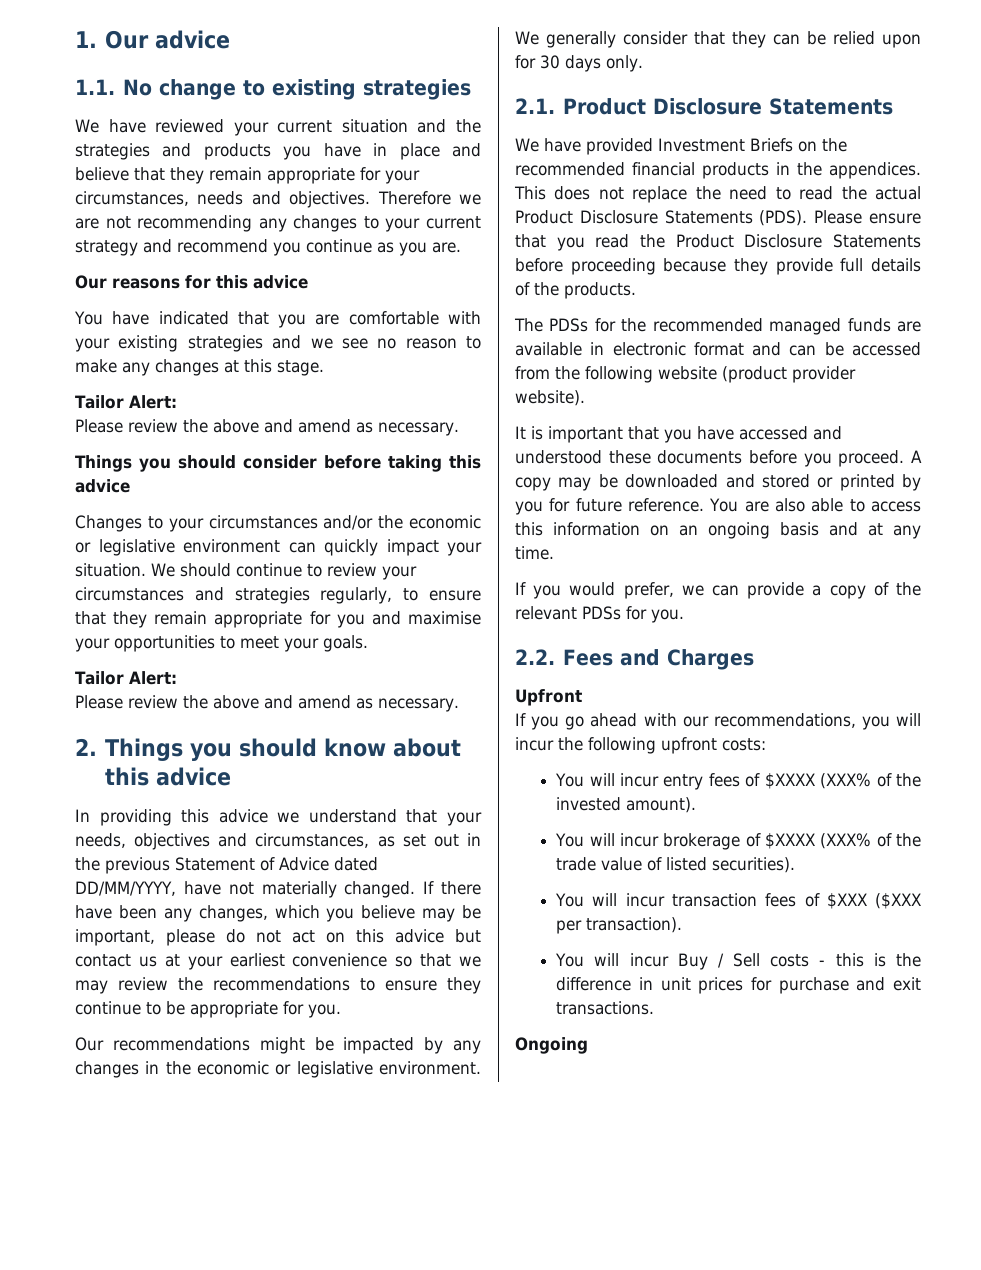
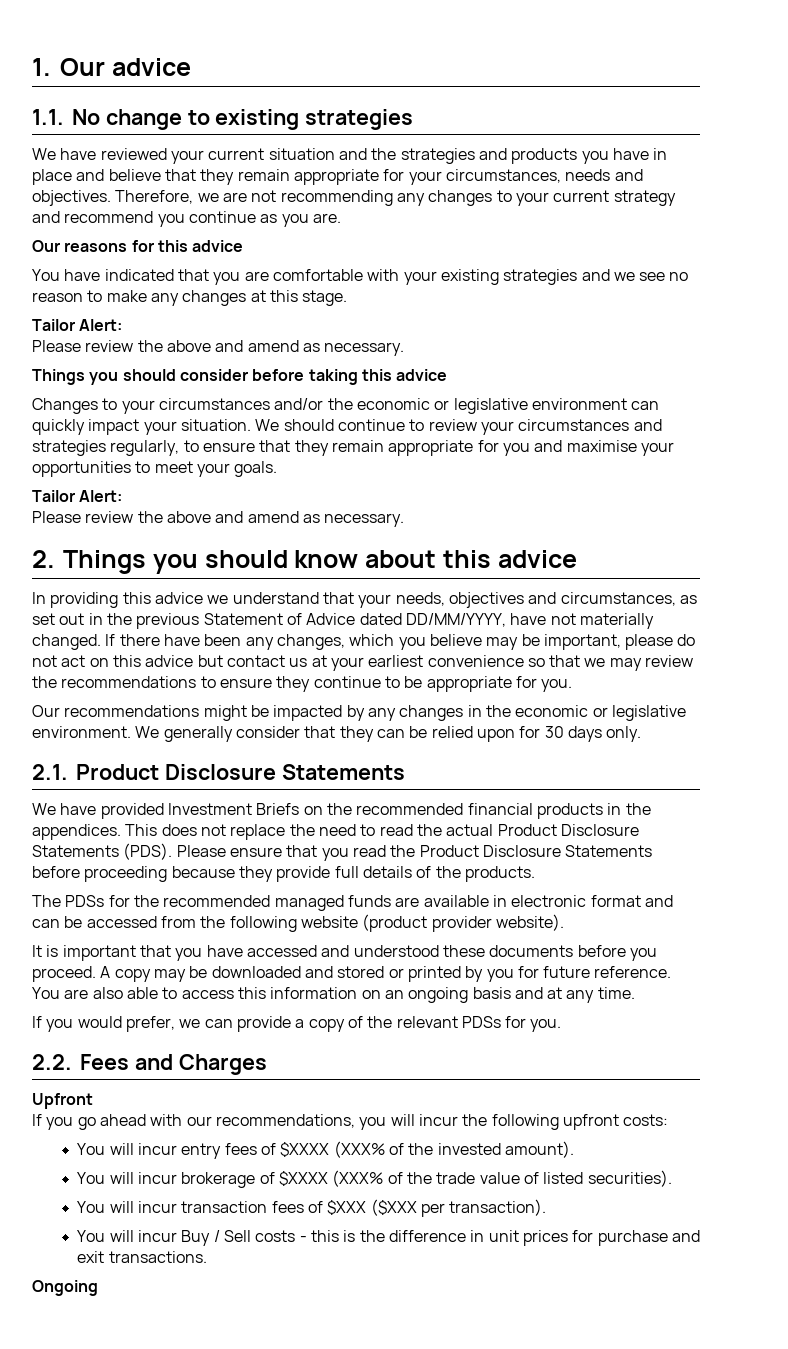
- Therefore we are not recommending any changes to your current strategy and recommend you continue as you are.
+ Therefore, we are not recommending any changes to your current strategy and recommend you continue as you are.

